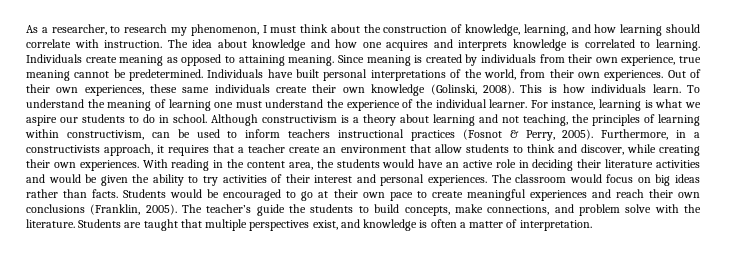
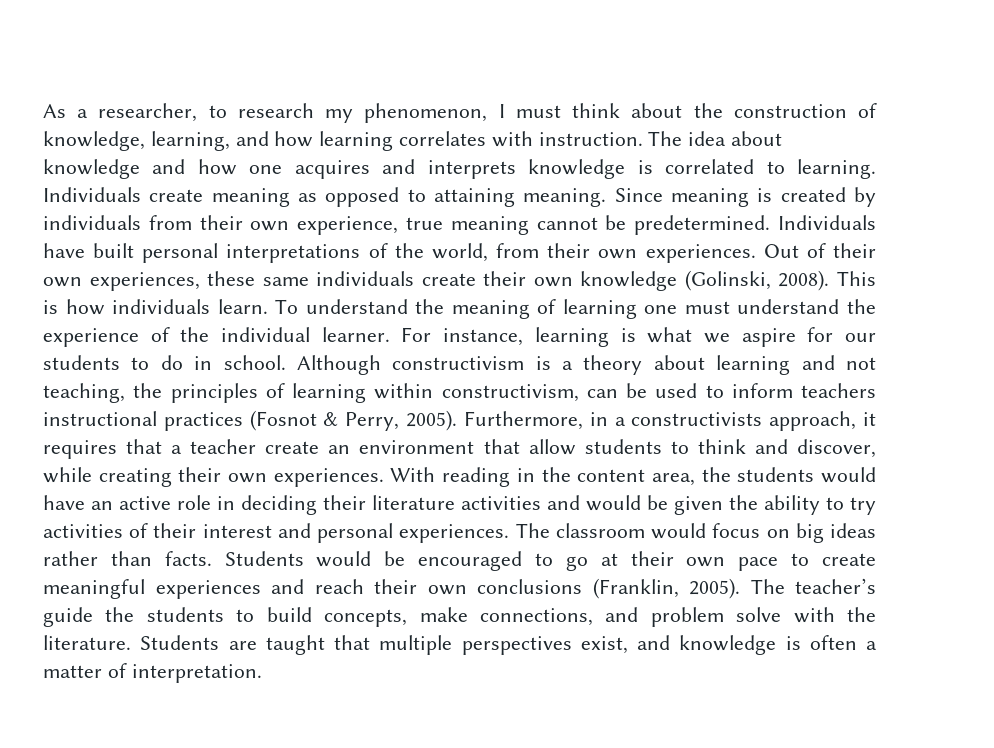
- As a researcher, to research my phenomenon, I must think about the construction of knowledge, learning, and how learning should correlate with instruction.
+ As a researcher, to research my phenomenon, I must think about the construction of knowledge, learning, and how learning correlates with instruction.
- For instance, learning is what we aspire our students to do in school.
+ For instance, learning is what we aspire for our students to do in school.

